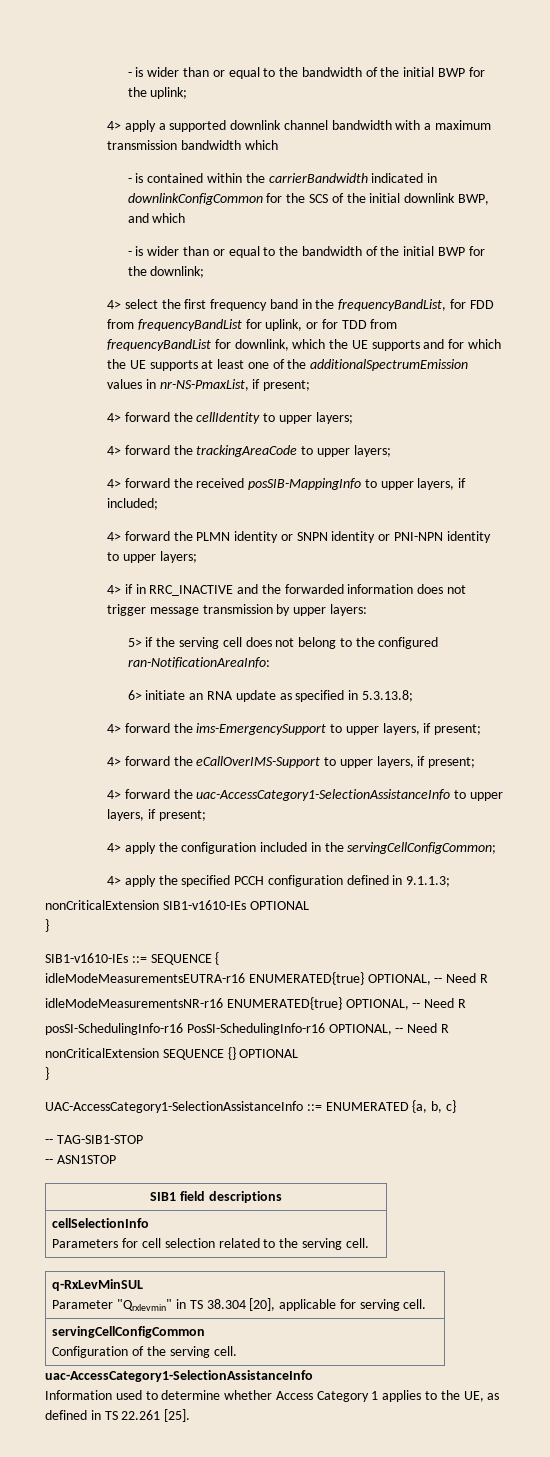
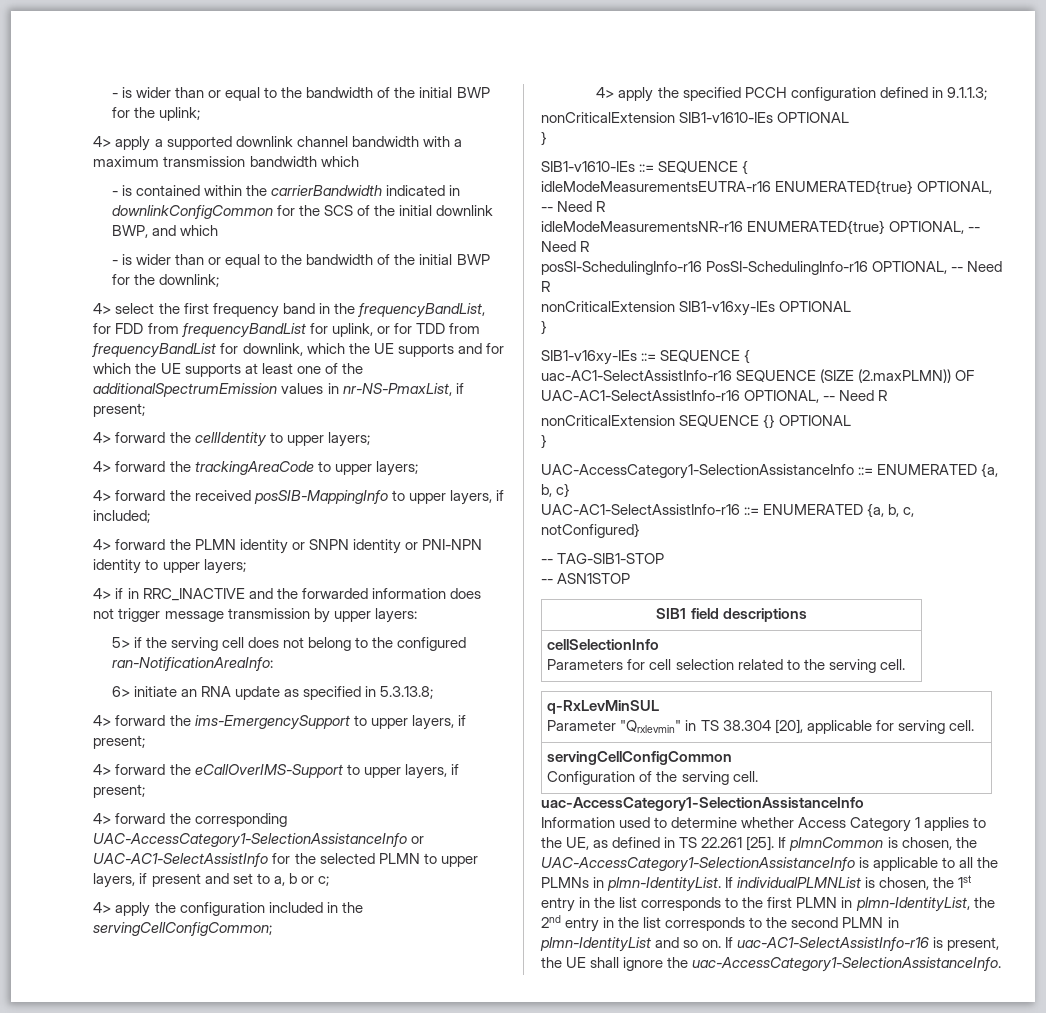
- 4> forward the uac-AccessCategory1-SelectionAssistanceInfo to upper layers, if present;
+ 4> forward the corresponding UAC-AccessCategory1-SelectionAssistanceInfo or UAC-AC1-SelectAssistInfo for the selected PLMN to upper layers, if present and set to a, b or c;
+ nonCriticalExtension SIB1-v16xy-IEs OPTIONAL
+ }
+ SIB1-v16xy-IEs ::= SEQUENCE {
+ uac-AC1-SelectAssistInfo-r16 SEQUENCE (SIZE (2.maxPLMN)) OF UAC-AC1-SelectAssistInfo-r16 OPTIONAL, -- Need R
+ UAC-AC1-SelectAssistInfo-r16 ::= ENUMERATED {a, b, c, notConfigured}
+ If plmnCommon is chosen, the UAC-AccessCategory1-SelectionAssistanceInfo is applicable to all the PLMNs in plmn-IdentityList. If individualPLMNList is chosen, the 1st entry in the list corresponds to the first PLMN in plmn-IdentityList, the 2nd entry in the list corresponds to the second PLMN in plmn-IdentityList and so on. If uac-AC1-SelectAssistInfo-r16 is present, the UE shall ignore the uac-AccessCategory1-SelectionAssistanceInfo.

